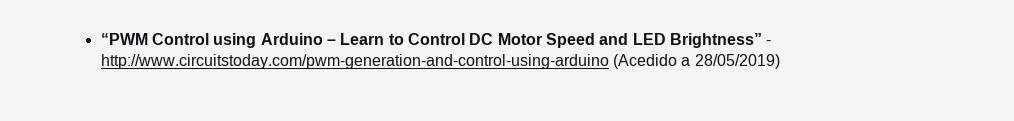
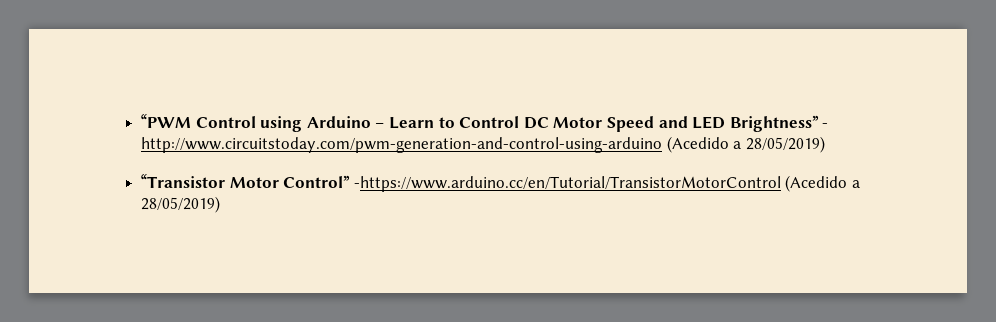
+ “Transistor Motor Control” -https://www.arduino.cc/en/Tutorial/TransistorMotorControl (Acedido a 28/05/2019)

